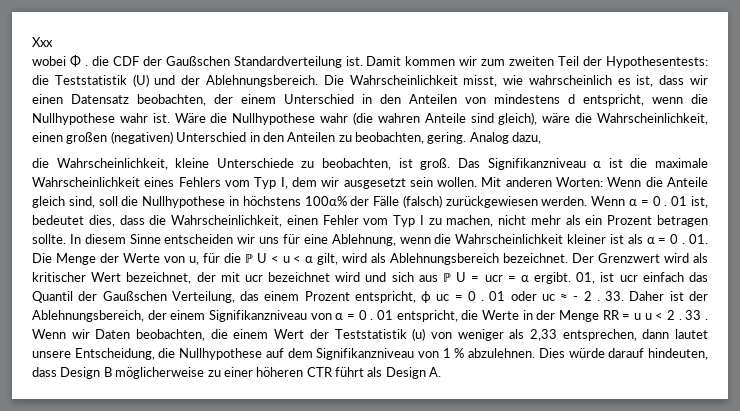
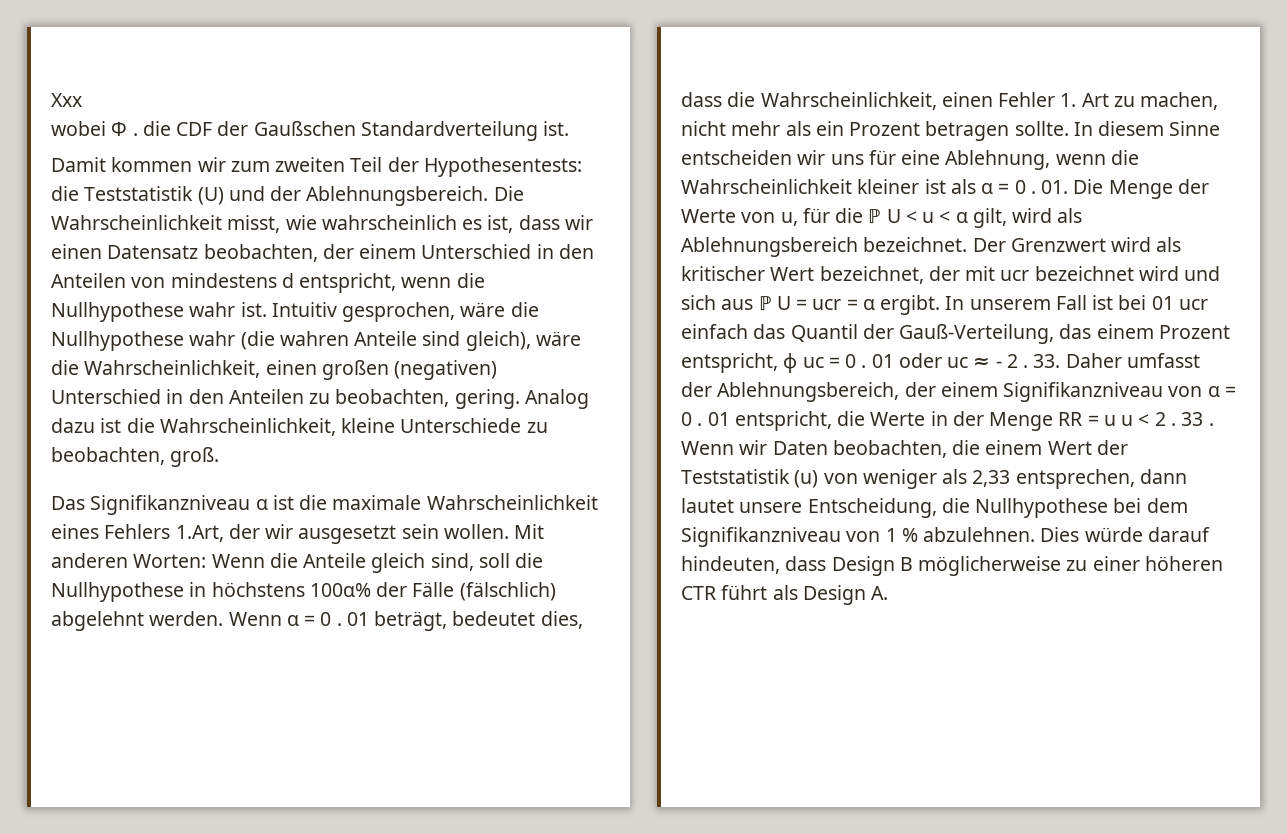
- wobei Φ . die CDF der Gaußschen Standardverteilung ist. Damit kommen wir zum zweiten Teil der Hypothesentests: die Teststatistik (U) und der Ablehnungsbereich.
+ wobei Φ . die CDF der Gaußschen Standardverteilung ist.
+ Damit kommen wir zum zweiten Teil der Hypothesentests: die Teststatistik (U) und der Ablehnungsbereich.
- Wäre die Nullhypothese wahr (die wahren Anteile sind gleich), wäre die Wahrscheinlichkeit, einen großen (negativen) Unterschied in den Anteilen zu beobachten, gering.
+ Intuitiv gesprochen, wäre die Nullhypothese wahr (die wahren Anteile sind gleich), wäre die Wahrscheinlichkeit, einen großen (negativen) Unterschied in den Anteilen zu beobachten, gering.
- Analog dazu,
- die Wahrscheinlichkeit, kleine Unterschiede zu beobachten, ist groß. Das Signifikanzniveau α ist die maximale Wahrscheinlichkeit eines Fehlers vom Typ I, dem wir ausgesetzt sein wollen.
+ Analog dazu ist die Wahrscheinlichkeit, kleine Unterschiede zu beobachten, groß.
+ Das Signifikanzniveau α ist die maximale Wahrscheinlichkeit eines Fehlers 1.Art, der wir ausgesetzt sein wollen.
- Mit anderen Worten: Wenn die Anteile gleich sind, soll die Nullhypothese in höchstens 100α% der Fälle (falsch) zurückgewiesen werden.
+ Mit anderen Worten: Wenn die Anteile gleich sind, soll die Nullhypothese in höchstens 100α% der Fälle (fälschlich) abgelehnt werden.
- 01 ist, bedeutet dies, dass die Wahrscheinlichkeit, einen Fehler vom Typ I zu machen, nicht mehr als ein Prozent betragen sollte.
+ 01 beträgt, bedeutet dies, dass die Wahrscheinlichkeit, einen Fehler 1. Art zu machen, nicht mehr als ein Prozent betragen sollte.
- 01, ist ucr einfach das Quantil der Gaußschen Verteilung, das einem Prozent entspricht, ϕ uc = 0 .
+ In unserem Fall ist bei 01 ucr einfach das Quantil der Gauß-Verteilung, das einem Prozent entspricht, ϕ uc = 0 .
- 33. Daher ist der Ablehnungsbereich, der einem Signifikanzniveau von α = 0 .
+ 33. Daher umfasst der Ablehnungsbereich, der einem Signifikanzniveau von α = 0 .
- Wenn wir Daten beobachten, die einem Wert der Teststatistik (u) von weniger als 2,33 entsprechen, dann lautet unsere Entscheidung, die Nullhypothese auf dem Signifikanzniveau von 1 % abzulehnen.
+ Wenn wir Daten beobachten, die einem Wert der Teststatistik (u) von weniger als 2,33 entsprechen, dann lautet unsere Entscheidung, die Nullhypothese bei dem Signifikanzniveau von 1 % abzulehnen.

